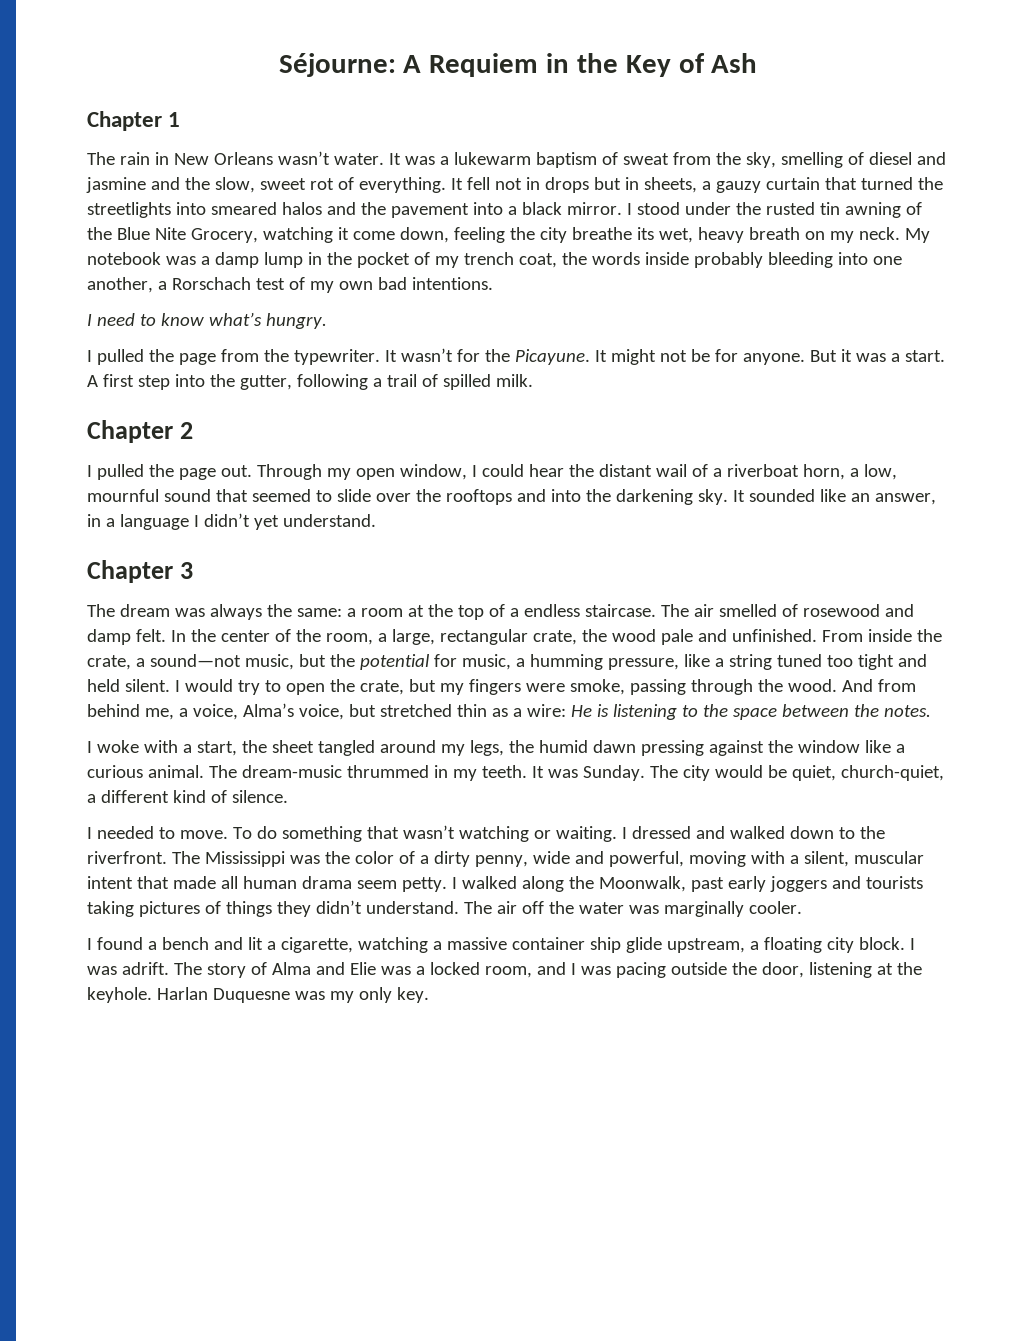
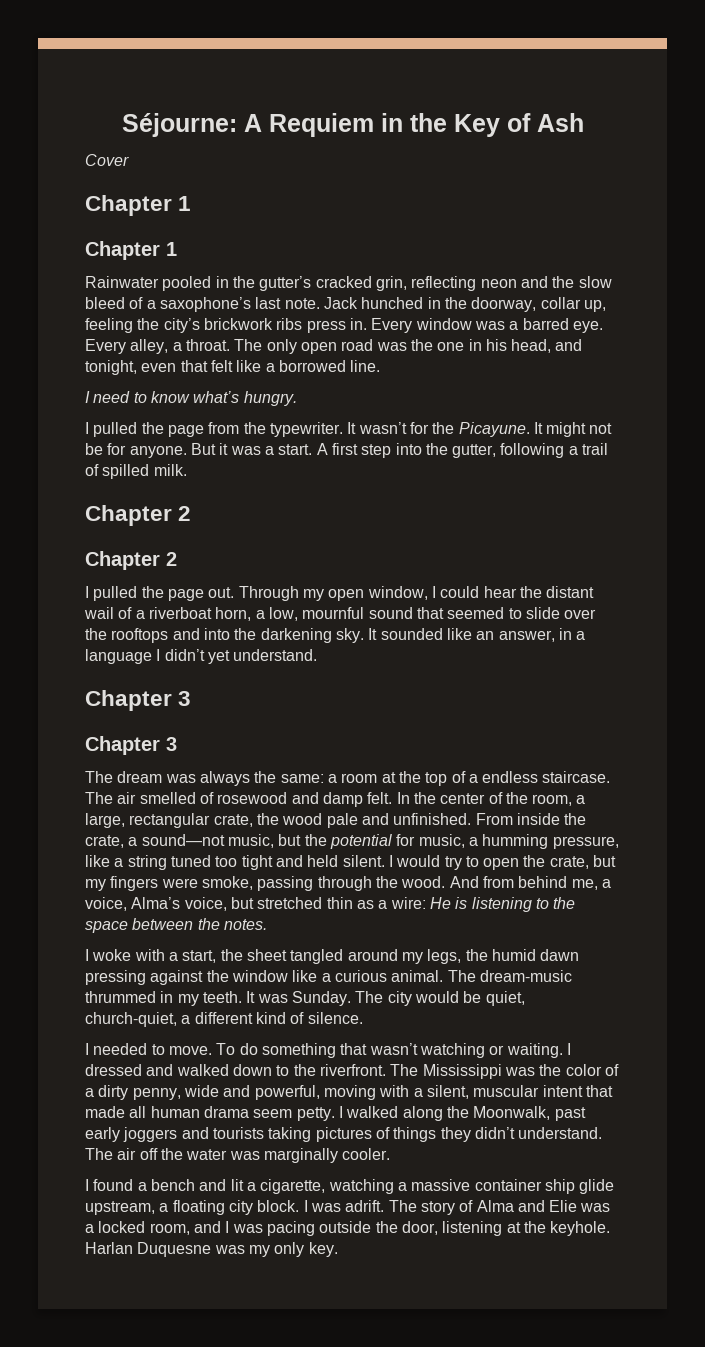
+ Cover
  Chapter 1
- The rain in New Orleans wasn’t water. It was a lukewarm baptism of sweat from the sky, smelling of diesel and jasmine and the slow, sweet rot of everything. It fell not in drops but in sheets, a gauzy curtain that turned the streetlights into smeared halos and the pavement into a black mirror. I stood under the rusted tin awning of the Blue Nite Grocery, watching it come down, feeling the city breathe its wet, heavy breath on my neck. My notebook was a damp lump in the pocket of my trench coat, the words inside probably bleeding into one another, a Rorschach test of my own bad intentions.
+ Chapter 1
+ Rainwater pooled in the gutter’s cracked grin, reflecting neon and the slow bleed of a saxophone’s last note. Jack hunched in the doorway, collar up, feeling the city’s brickwork ribs press in. Every window was a barred eye. Every alley, a throat. The only open road was the one in his head, and tonight, even that felt like a borrowed line.
  A first step into the gutter, following a trail of spilled milk.
+ Chapter 2
  It sounded like an answer, in a language I didn’t yet understand.
+ Chapter 3

